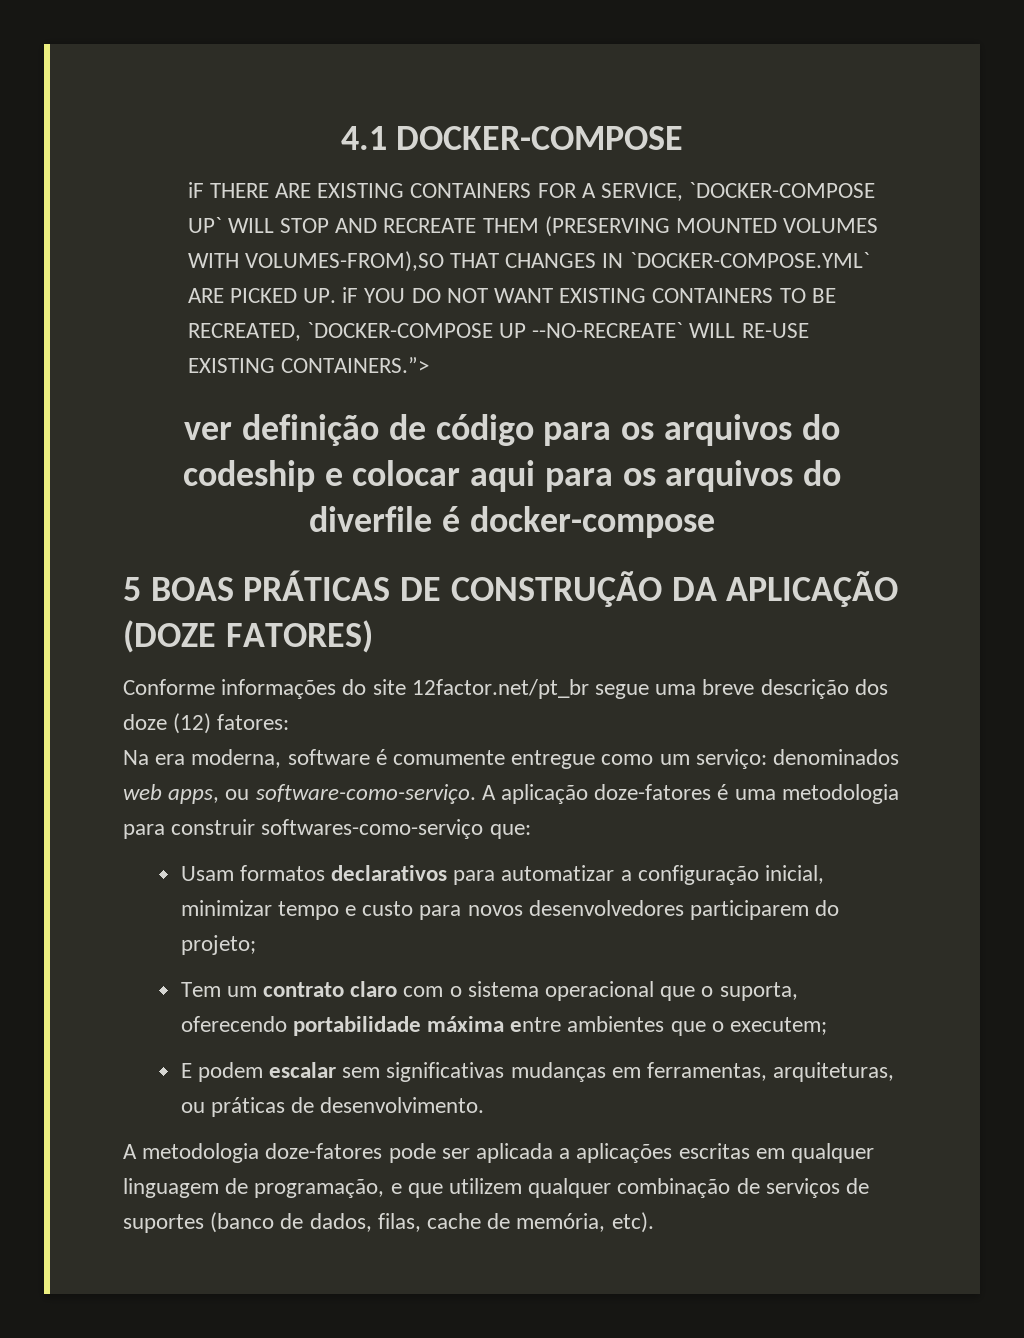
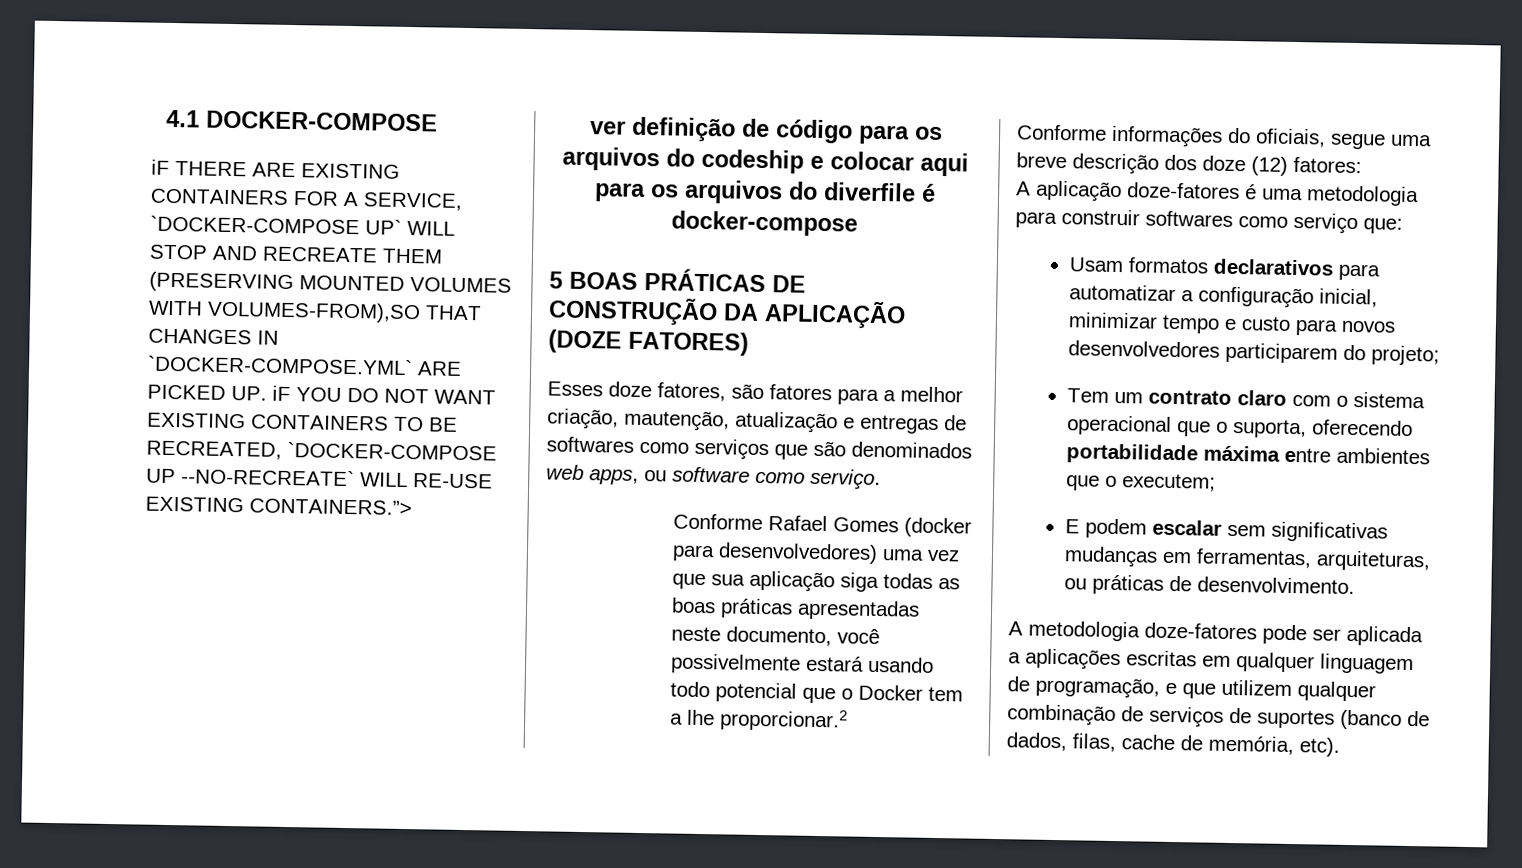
+ Esses doze fatores, são fatores para a melhor criação, mautenção, atualização e entregas de softwares como serviços que são denominados web apps, ou software como serviço.
+ Conforme Rafael Gomes (docker para desenvolvedores) uma vez que sua aplicação siga todas as boas práticas apresentadas neste documento, você possivelmente estará usando todo potencial que o Docker tem a lhe proporcionar.2
- Conforme informações do site 12factor.net/pt_br segue uma breve descrição dos doze (12) fatores:
+ Conforme informações do oficiais, segue uma breve descrição dos doze (12) fatores:
- Na era moderna, software é comumente entregue como um serviço: denominados web apps, ou software-como-serviço. A aplicação doze-fatores é uma metodologia para construir softwares-como-serviço que:
+ A aplicação doze-fatores é uma metodologia para construir softwares como serviço que:

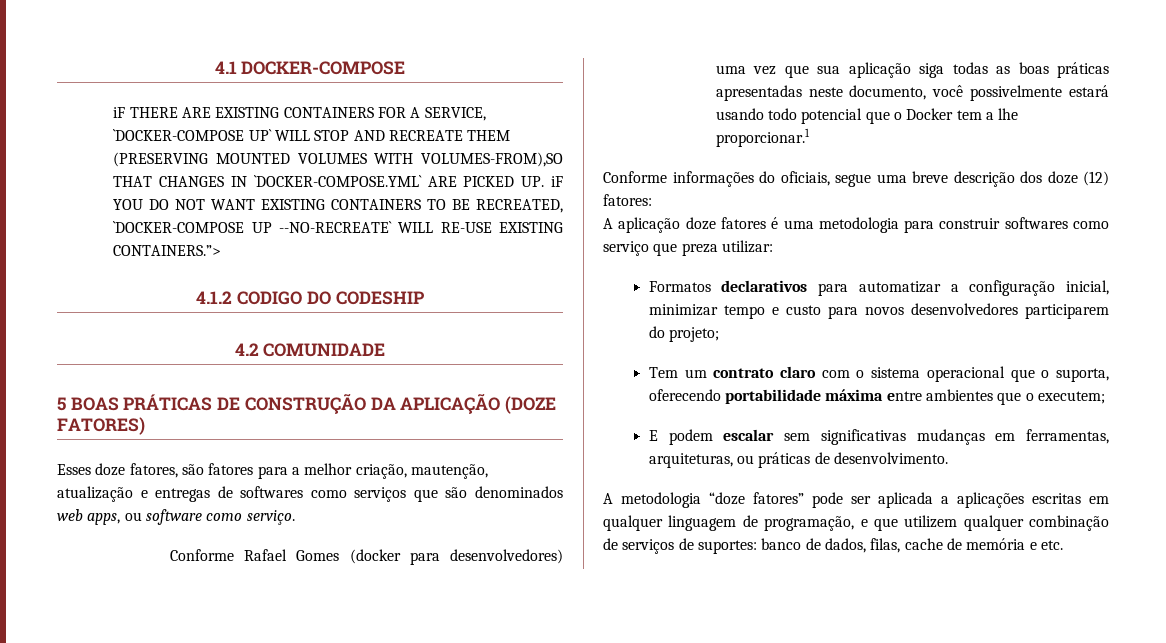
- ver definição de código para os arquivos do codeship e colocar aqui para os arquivos do diverfile é docker-compose
+ 4.1.2 CODIGO DO CODESHIP
+ 4.2 COMUNIDADE
- Conforme Rafael Gomes (docker para desenvolvedores) uma vez que sua aplicação siga todas as boas práticas apresentadas neste documento, você possivelmente estará usando todo potencial que o Docker tem a lhe proporcionar.2
+ Conforme Rafael Gomes (docker para desenvolvedores) uma vez que sua aplicação siga todas as boas práticas apresentadas neste documento, você possivelmente estará usando todo potencial que o Docker tem a lhe proporcionar.1
- A aplicação doze-fatores é uma metodologia para construir softwares como serviço que:
- Usam formatos declarativos para automatizar a configuração inicial, minimizar tempo e custo para novos desenvolvedores participarem do projeto;
+ A aplicação doze fatores é uma metodologia para construir softwares como serviço que preza utilizar:
+ Formatos declarativos para automatizar a configuração inicial, minimizar tempo e custo para novos desenvolvedores participarem do projeto;
- A metodologia doze-fatores pode ser aplicada a aplicações escritas em qualquer linguagem de programação, e que utilizem qualquer combinação de serviços de suportes (banco de dados, filas, cache de memória, etc).
+ A metodologia “doze fatores” pode ser aplicada a aplicações escritas em qualquer linguagem de programação, e que utilizem qualquer combinação de serviços de suportes: banco de dados, filas, cache de memória e etc.

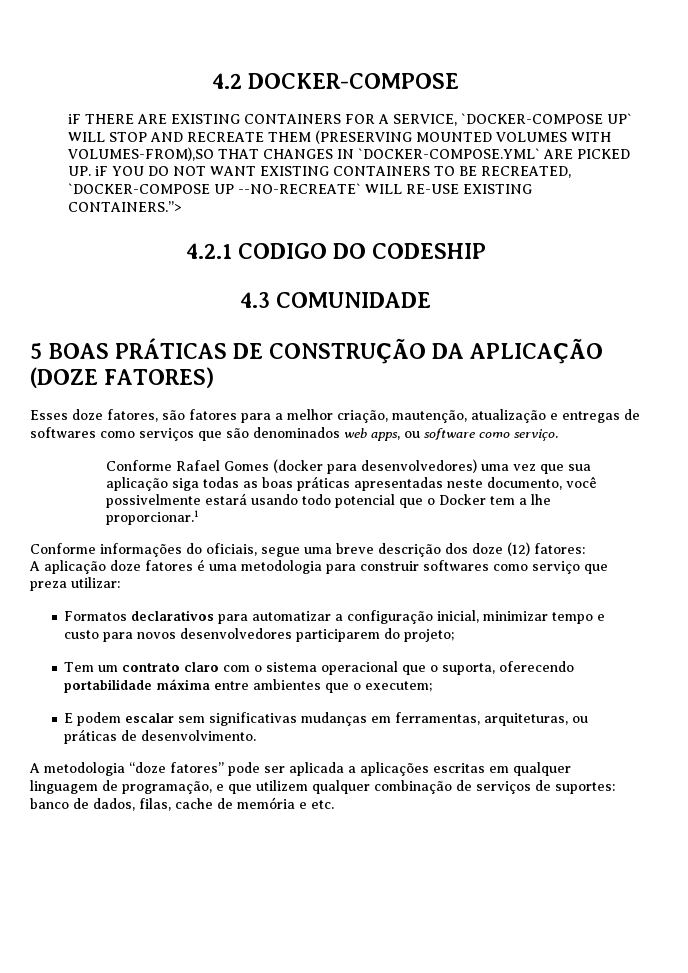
- 4.1 DOCKER-COMPOSE
+ 4.2 DOCKER-COMPOSE
- 4.1.2 CODIGO DO CODESHIP
+ 4.2.1 CODIGO DO CODESHIP
- 4.2 COMUNIDADE
+ 4.3 COMUNIDADE

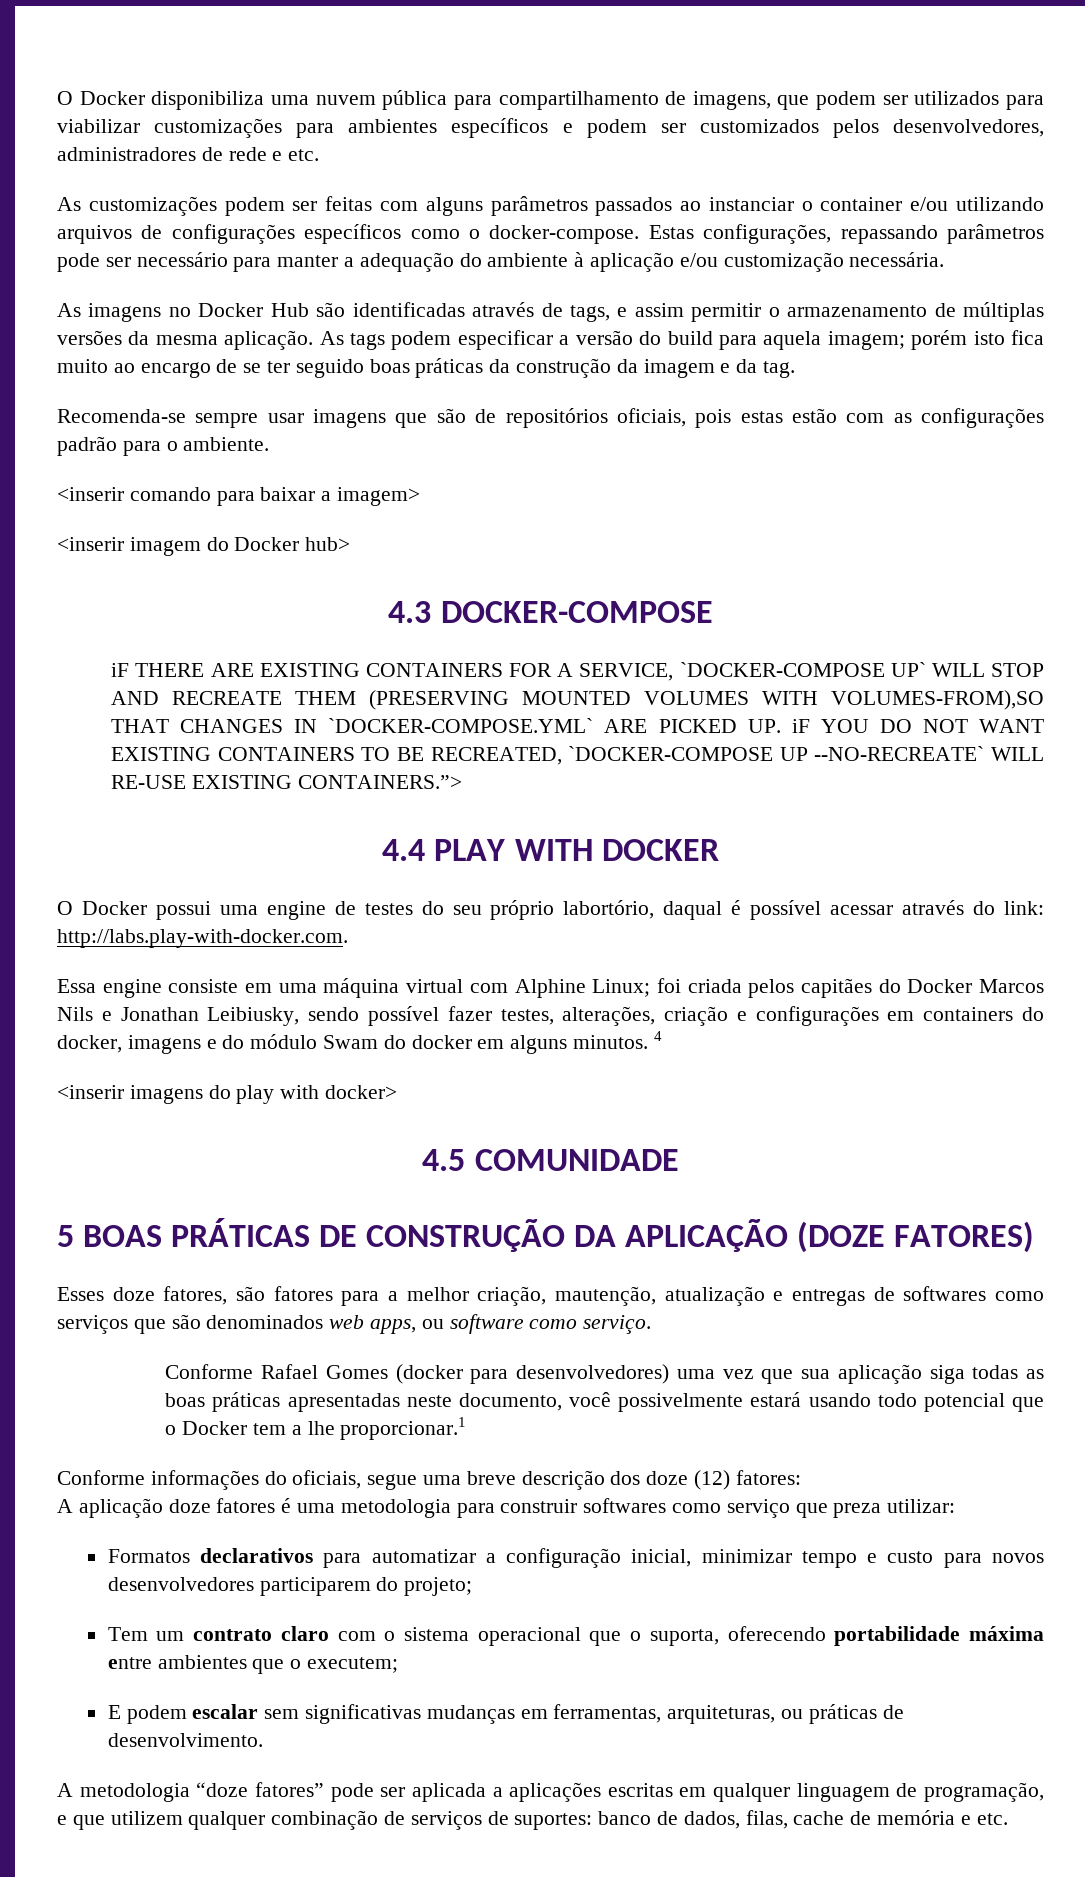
- 4.2 DOCKER-COMPOSE
+ O Docker disponibiliza uma nuvem pública para compartilhamento de imagens, que podem ser utilizados para viabilizar customizações para ambientes específicos e podem ser customizados pelos desenvolvedores, administradores de rede e etc.
+ As customizações podem ser feitas com alguns parâmetros passados ao instanciar o container e/ou utilizando arquivos de configurações específicos como o docker-compose. Estas configurações, repassando parâmetros pode ser necessário para manter a adequação do ambiente à aplicação e/ou customização necessária.
+ As imagens no Docker Hub são identificadas através de tags, e assim permitir o armazenamento de múltiplas versões da mesma aplicação. As tags podem especificar a versão do build para aquela imagem; porém isto fica muito ao encargo de se ter seguido boas práticas da construção da imagem e da tag.
+ Recomenda-se sempre usar imagens que são de repositórios oficiais, pois estas estão com as configurações padrão para o ambiente.
+ <inserir comando para baixar a imagem>
+ <inserir imagem do Docker hub>
+ 4.3 DOCKER-COMPOSE
- 4.2.1 CODIGO DO CODESHIP
- 4.3 COMUNIDADE
+ 4.4 PLAY WITH DOCKER
+ O Docker possui uma engine de testes do seu próprio labortório, daqual é possível acessar através do link: http://labs.play-with-docker.com.
+ Essa engine consiste em uma máquina virtual com Alphine Linux; foi criada pelos capitães do Docker Marcos Nils e Jonathan Leibiusky, sendo possível fazer testes, alterações, criação e configurações em containers do docker, imagens e do módulo Swam do docker em alguns minutos. 4
+ <inserir imagens do play with docker>
+ 4.5 COMUNIDADE

